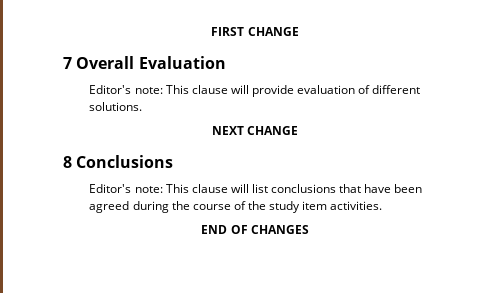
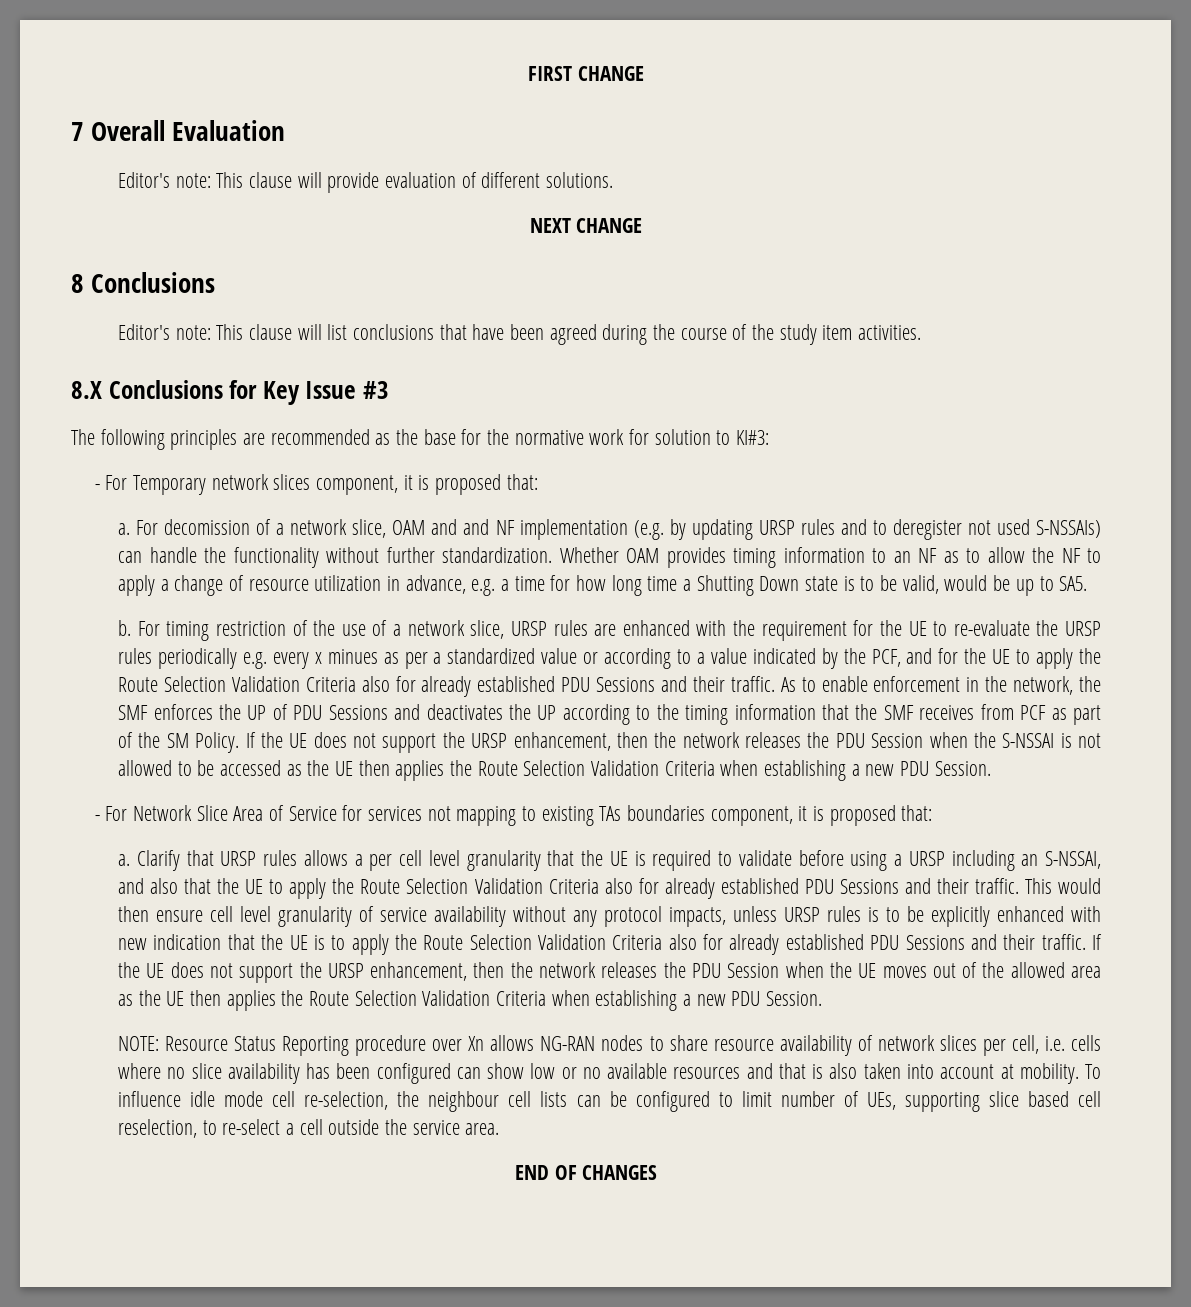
+ 8.X Conclusions for Key Issue #3
+ The following principles are recommended as the base for the normative work for solution to KI#3:
+ - For Temporary network slices component, it is proposed that:
+ a. For decomission of a network slice, OAM and and NF implementation (e.g. by updating URSP rules and to deregister not used S-NSSAIs) can handle the functionality without further standardization. Whether OAM provides timing information to an NF as to allow the NF to apply a change of resource utilization in advance, e.g. a time for how long time a Shutting Down state is to be valid, would be up to SA5.
+ b. For timing restriction of the use of a network slice, URSP rules are enhanced with the requirement for the UE to re-evaluate the URSP rules periodically e.g. every x minues as per a standardized value or according to a value indicated by the PCF, and for the UE to apply the Route Selection Validation Criteria also for already established PDU Sessions and their traffic. As to enable enforcement in the network, the SMF enforces the UP of PDU Sessions and deactivates the UP according to the timing information that the SMF receives from PCF as part of the SM Policy. If the UE does not support the URSP enhancement, then the network releases the PDU Session when the S-NSSAI is not allowed to be accessed as the UE then applies the Route Selection Validation Criteria when establishing a new PDU Session.
+ - For Network Slice Area of Service for services not mapping to existing TAs boundaries component, it is proposed that:
+ a. Clarify that URSP rules allows a per cell level granularity that the UE is required to validate before using a URSP including an S-NSSAI, and also that the UE to apply the Route Selection Validation Criteria also for already established PDU Sessions and their traffic. This would then ensure cell level granularity of service availability without any protocol impacts, unless URSP rules is to be explicitly enhanced with new indication that the UE is to apply the Route Selection Validation Criteria also for already established PDU Sessions and their traffic. If the UE does not support the URSP enhancement, then the network releases the PDU Session when the UE moves out of the allowed area as the UE then applies the Route Selection Validation Criteria when establishing a new PDU Session.
+ NOTE: Resource Status Reporting procedure over Xn allows NG-RAN nodes to share resource availability of network slices per cell, i.e. cells where no slice availability has been configured can show low or no available resources and that is also taken into account at mobility. To influence idle mode cell re-selection, the neighbour cell lists can be configured to limit number of UEs, supporting slice based cell reselection, to re-select a cell outside the service area.

